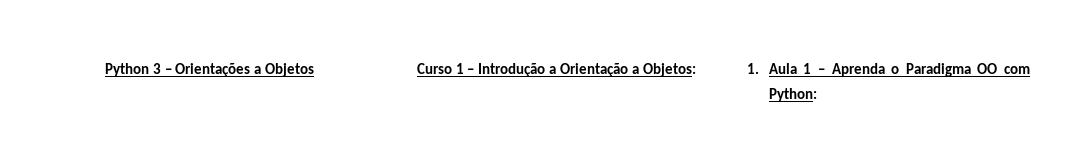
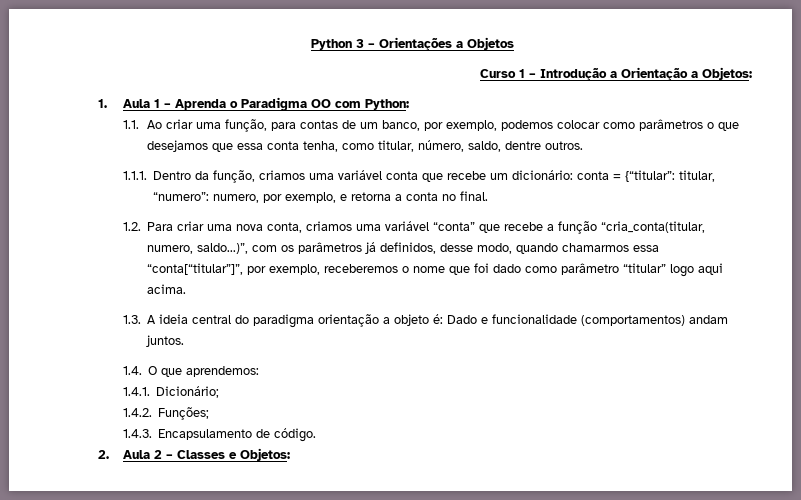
+ 1.1. Ao criar uma função, para contas de um banco, por exemplo, podemos colocar como parâmetros o que desejamos que essa conta tenha, como titular, número, saldo, dentre outros.
+ 1.1.1. Dentro da função, criamos uma variável conta que recebe um dicionário: conta = {“titular”: titular, “numero”: numero, por exemplo, e retorna a conta no final.
+ 1.2. Para criar uma nova conta, criamos uma variável “conta” que recebe a função “cria_conta(titular, numero, saldo...)”, com os parâmetros já definidos, desse modo, quando chamarmos essa “conta[“titular”]”, por exemplo, receberemos o nome que foi dado como parâmetro “titular” logo aqui acima.
+ 1.3. A ideia central do paradigma orientação a objeto é: Dado e funcionalidade (comportamentos) andam juntos.
+ 1.4. O que aprendemos:
+ 1.4.1. Dicionário;
+ 1.4.2. Funções;
+ 1.4.3. Encapsulamento de código.
+ 2. Aula 2 – Classes e Objetos:

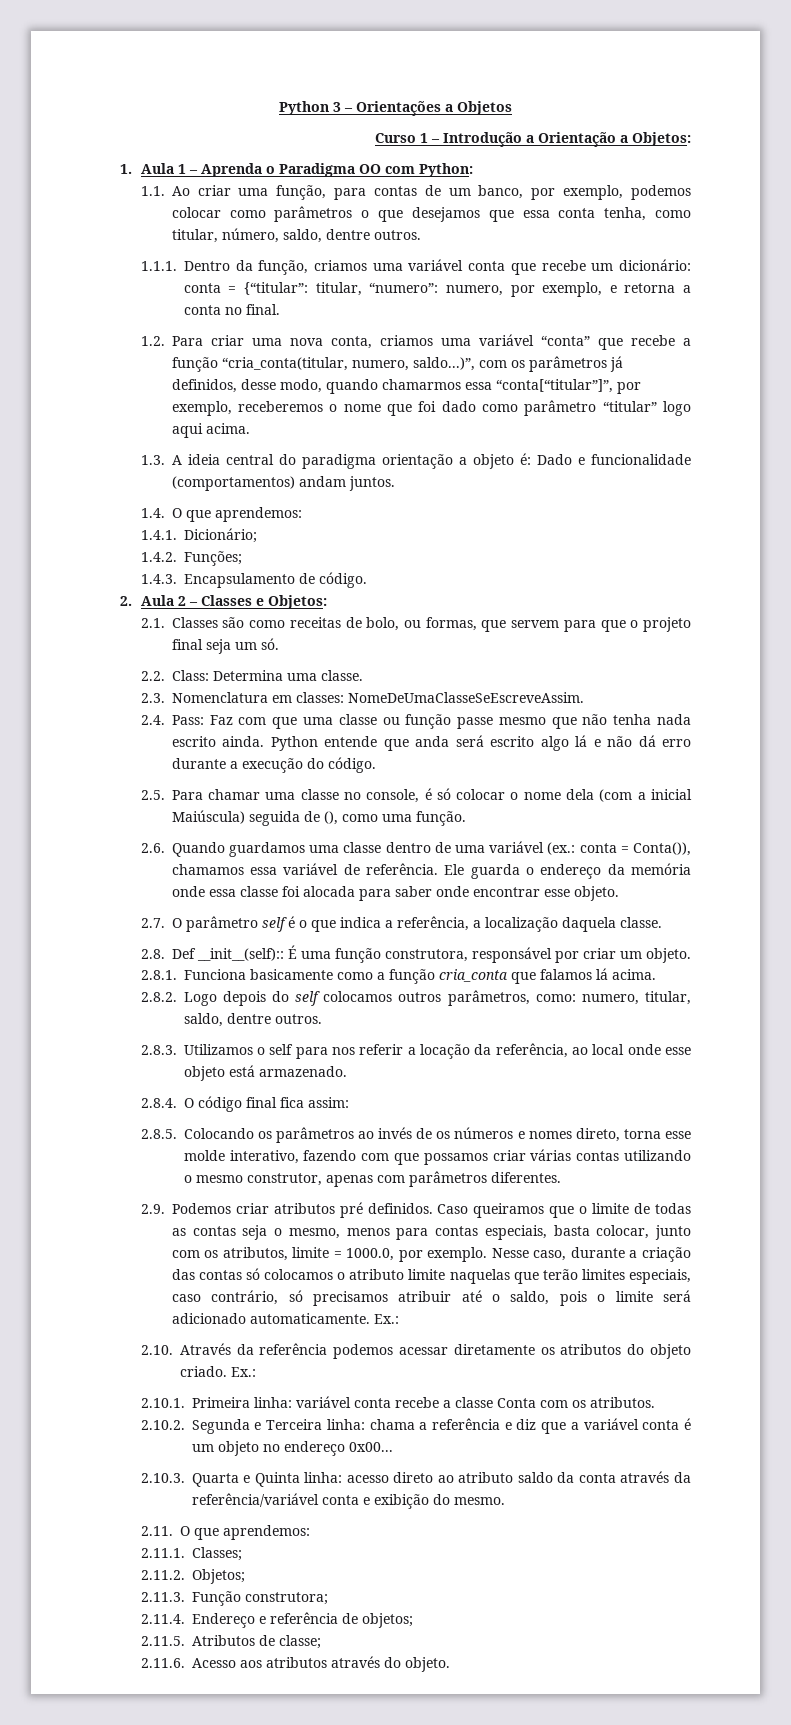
+ 2.1. Classes são como receitas de bolo, ou formas, que servem para que o projeto final seja um só.
+ 2.2. Class: Determina uma classe.
+ 2.3. Nomenclatura em classes: NomeDeUmaClasseSeEscreveAssim.
+ 2.4. Pass: Faz com que uma classe ou função passe mesmo que não tenha nada escrito ainda. Python entende que anda será escrito algo lá e não dá erro durante a execução do código.
+ 2.5. Para chamar uma classe no console, é só colocar o nome dela (com a inicial Maiúscula) seguida de (), como uma função.
+ 2.6. Quando guardamos uma classe dentro de uma variável (ex.: conta = Conta()), chamamos essa variável de referência. Ele guarda o endereço da memória onde essa classe foi alocada para saber onde encontrar esse objeto.
+ 2.7. O parâmetro self é o que indica a referência, a localização daquela classe.
+ 2.8. Def __init__(self):: É uma função construtora, responsável por criar um objeto.
+ 2.8.1. Funciona basicamente como a função cria_conta que falamos lá acima.
+ 2.8.2. Logo depois do self colocamos outros parâmetros, como: numero, titular, saldo, dentre outros.
+ 2.8.3. Utilizamos o self para nos referir a locação da referência, ao local onde esse objeto está armazenado.
+ 2.8.4. O código final fica assim:
+ 2.8.5. Colocando os parâmetros ao invés de os números e nomes direto, torna esse molde interativo, fazendo com que possamos criar várias contas utilizando o mesmo construtor, apenas com parâmetros diferentes.
+ 2.9. Podemos criar atributos pré definidos. Caso queiramos que o limite de todas as contas seja o mesmo, menos para contas especiais, basta colocar, junto com os atributos, limite = 1000.0, por exemplo. Nesse caso, durante a criação das contas só colocamos o atributo limite naquelas que terão limites especiais, caso contrário, só precisamos atribuir até o saldo, pois o limite será adicionado automaticamente. Ex.:
+ 2.10. Através da referência podemos acessar diretamente os atributos do objeto criado. Ex.:
+ 2.10.1. Primeira linha: variável conta recebe a classe Conta com os atributos.
+ 2.10.2. Segunda e Terceira linha: chama a referência e diz que a variável conta é um objeto no endereço 0x00...
+ 2.10.3. Quarta e Quinta linha: acesso direto ao atributo saldo da conta através da referência/variável conta e exibição do mesmo.
+ 2.11. O que aprendemos:
+ 2.11.1. Classes;
+ 2.11.2. Objetos;
+ 2.11.3. Função construtora;
+ 2.11.4. Endereço e referência de objetos;
+ 2.11.5. Atributos de classe;
+ 2.11.6. Acesso aos atributos através do objeto.

